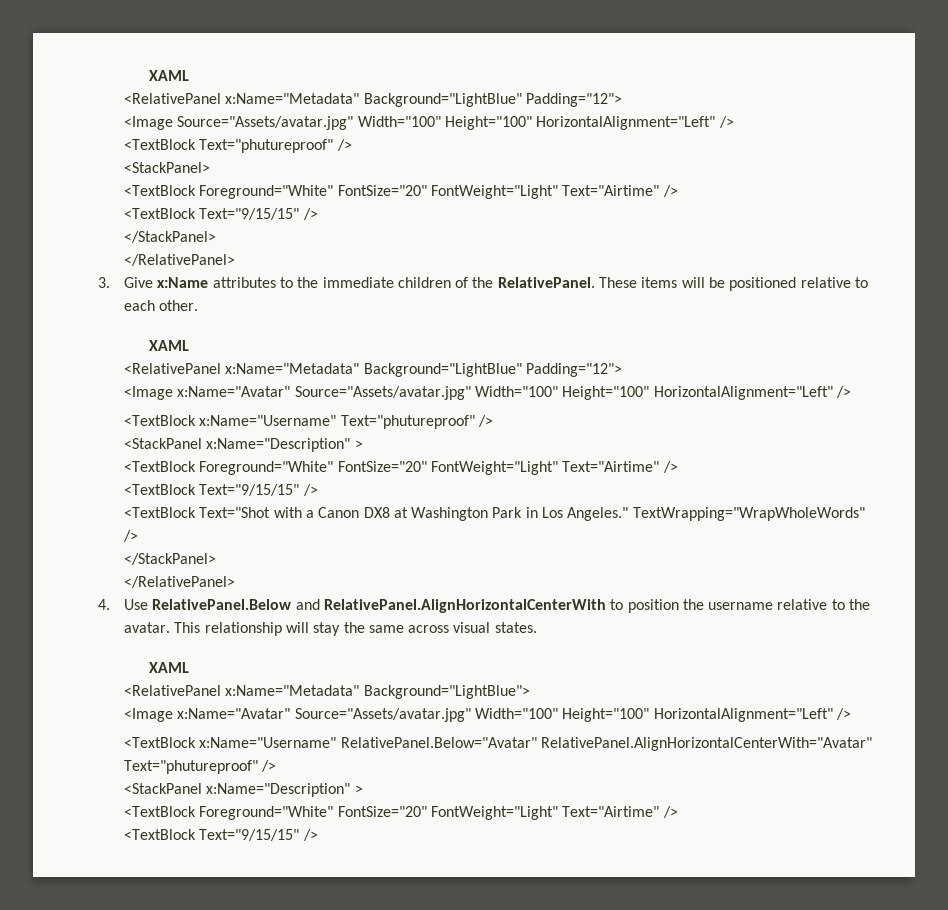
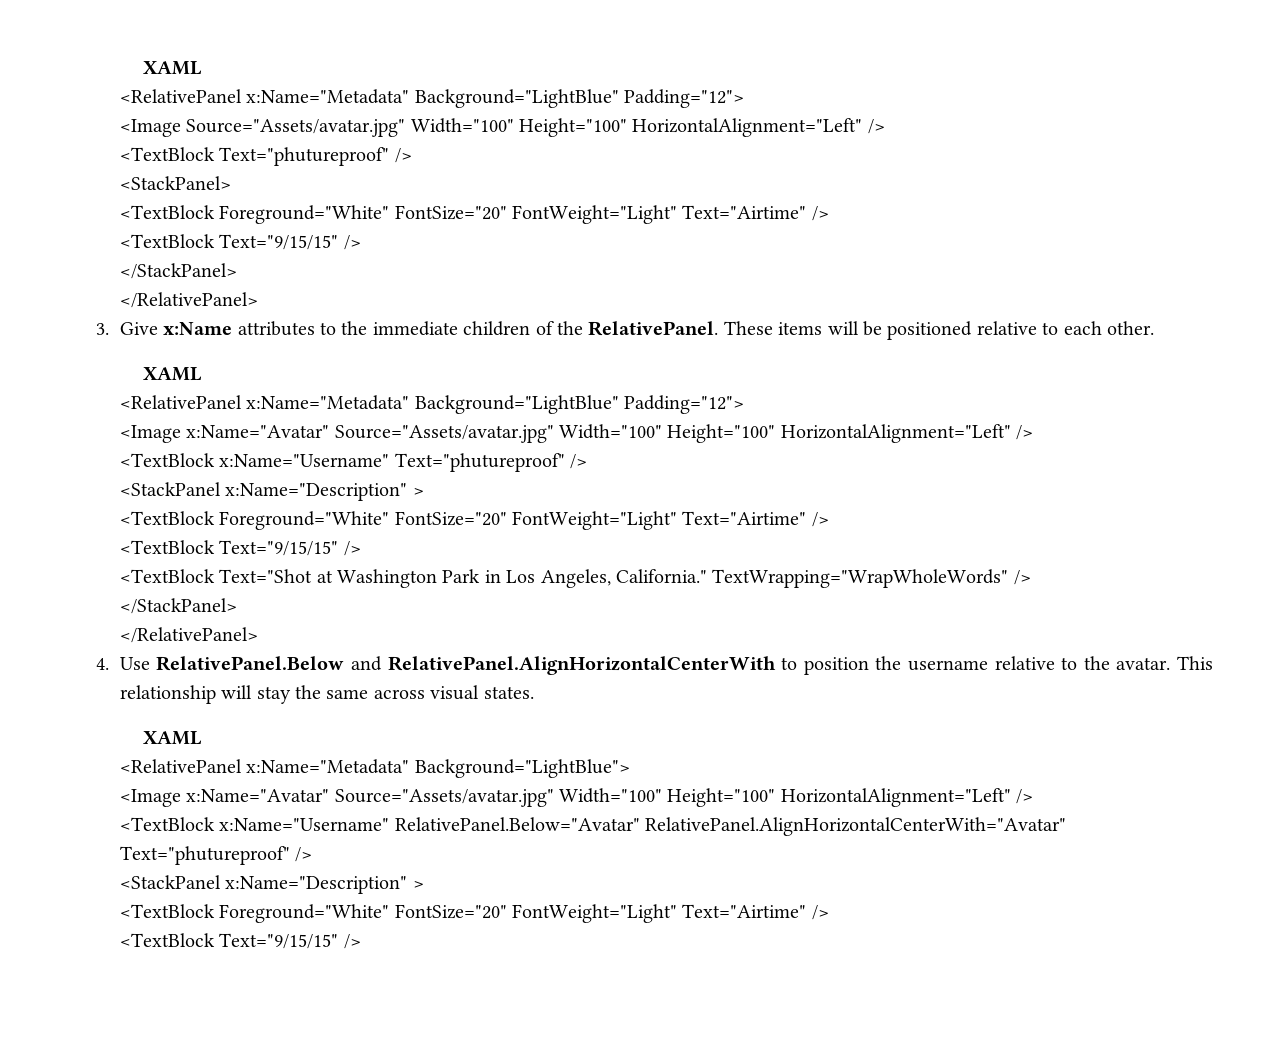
- <TextBlock Text="Shot with a Canon DX8 at Washington Park in Los Angeles."
+ <TextBlock Text="Shot at Washington Park in Los Angeles, California."

